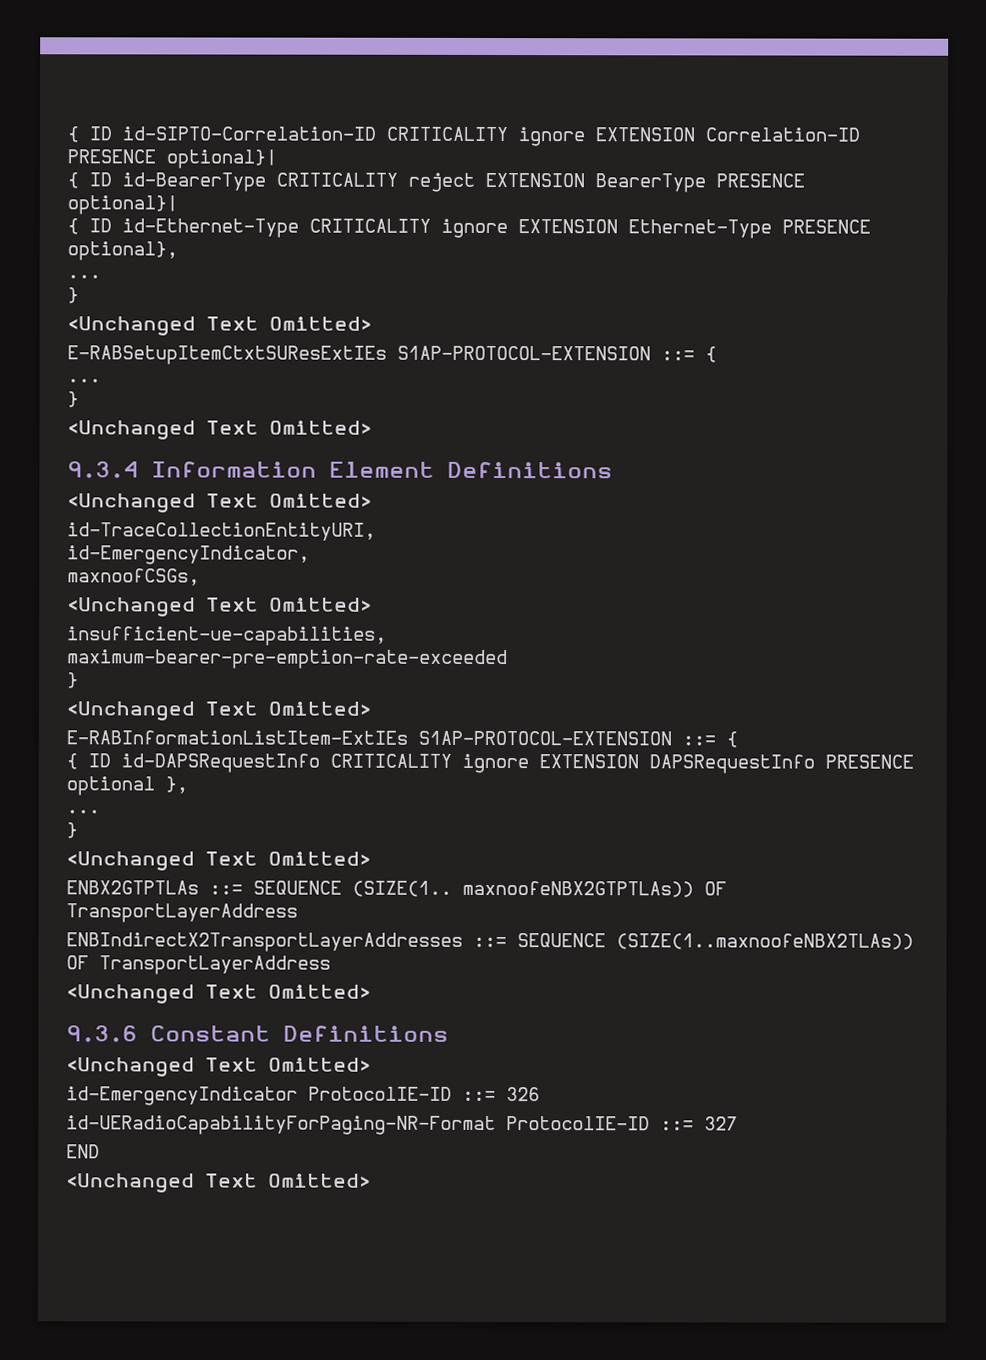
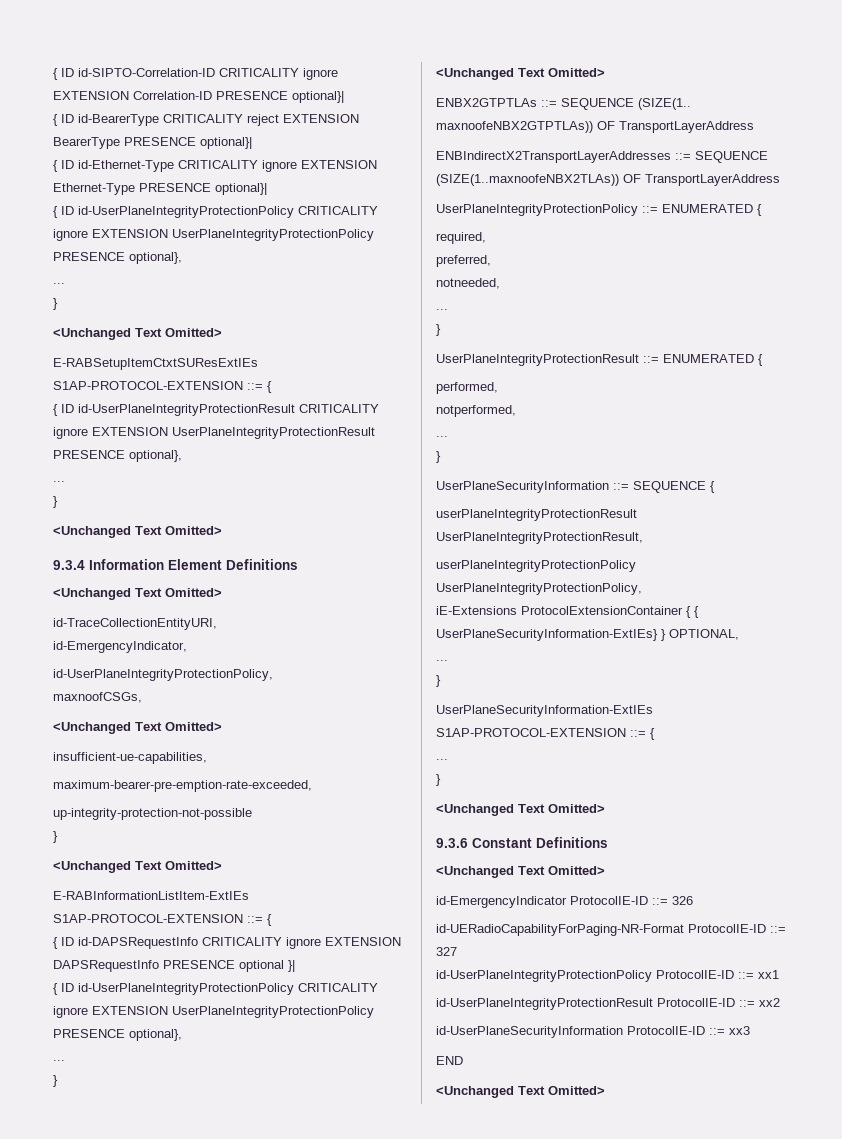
- { ID id-Ethernet-Type CRITICALITY ignore EXTENSION Ethernet-Type PRESENCE optional},
+ { ID id-Ethernet-Type CRITICALITY ignore EXTENSION Ethernet-Type PRESENCE optional}|
+ { ID id-UserPlaneIntegrityProtectionPolicy CRITICALITY ignore EXTENSION UserPlaneIntegrityProtectionPolicy PRESENCE optional},
+ { ID id-UserPlaneIntegrityProtectionResult CRITICALITY ignore EXTENSION UserPlaneIntegrityProtectionResult PRESENCE optional},
+ id-UserPlaneIntegrityProtectionPolicy,
- maximum-bearer-pre-emption-rate-exceeded
+ maximum-bearer-pre-emption-rate-exceeded,
+ up-integrity-protection-not-possible
- { ID id-DAPSRequestInfo CRITICALITY ignore EXTENSION DAPSRequestInfo PRESENCE optional },
+ { ID id-DAPSRequestInfo CRITICALITY ignore EXTENSION DAPSRequestInfo PRESENCE optional }|
+ { ID id-UserPlaneIntegrityProtectionPolicy CRITICALITY ignore EXTENSION UserPlaneIntegrityProtectionPolicy PRESENCE optional},
+ UserPlaneIntegrityProtectionPolicy ::= ENUMERATED {
+ required,
+ preferred,
+ notneeded,
+ ...
+ }
+ UserPlaneIntegrityProtectionResult ::= ENUMERATED {
+ performed,
+ notperformed,
+ ...
+ }
+ UserPlaneSecurityInformation ::= SEQUENCE {
+ userPlaneIntegrityProtectionResult UserPlaneIntegrityProtectionResult,
+ userPlaneIntegrityProtectionPolicy UserPlaneIntegrityProtectionPolicy,
+ iE-Extensions ProtocolExtensionContainer { { UserPlaneSecurityInformation-ExtIEs} } OPTIONAL,
+ ...
+ }
+ UserPlaneSecurityInformation-ExtIEs S1AP-PROTOCOL-EXTENSION ::= {
+ ...
+ }
+ id-UserPlaneIntegrityProtectionPolicy ProtocolIE-ID ::= xx1
+ id-UserPlaneIntegrityProtectionResult ProtocolIE-ID ::= xx2
+ id-UserPlaneSecurityInformation ProtocolIE-ID ::= xx3

